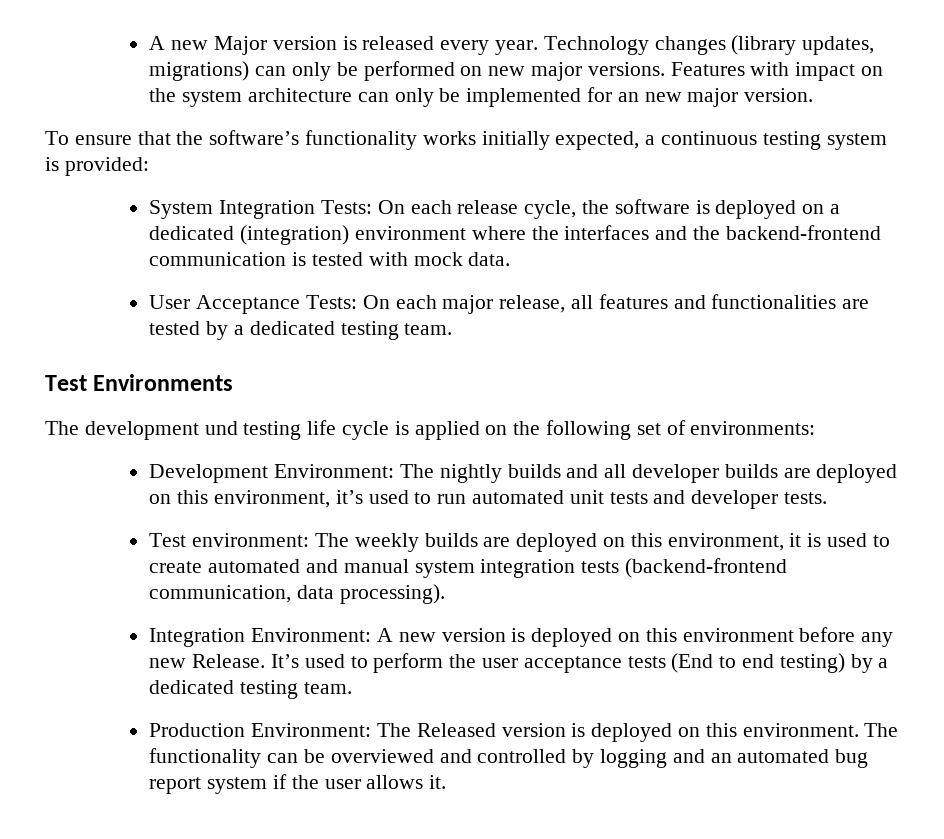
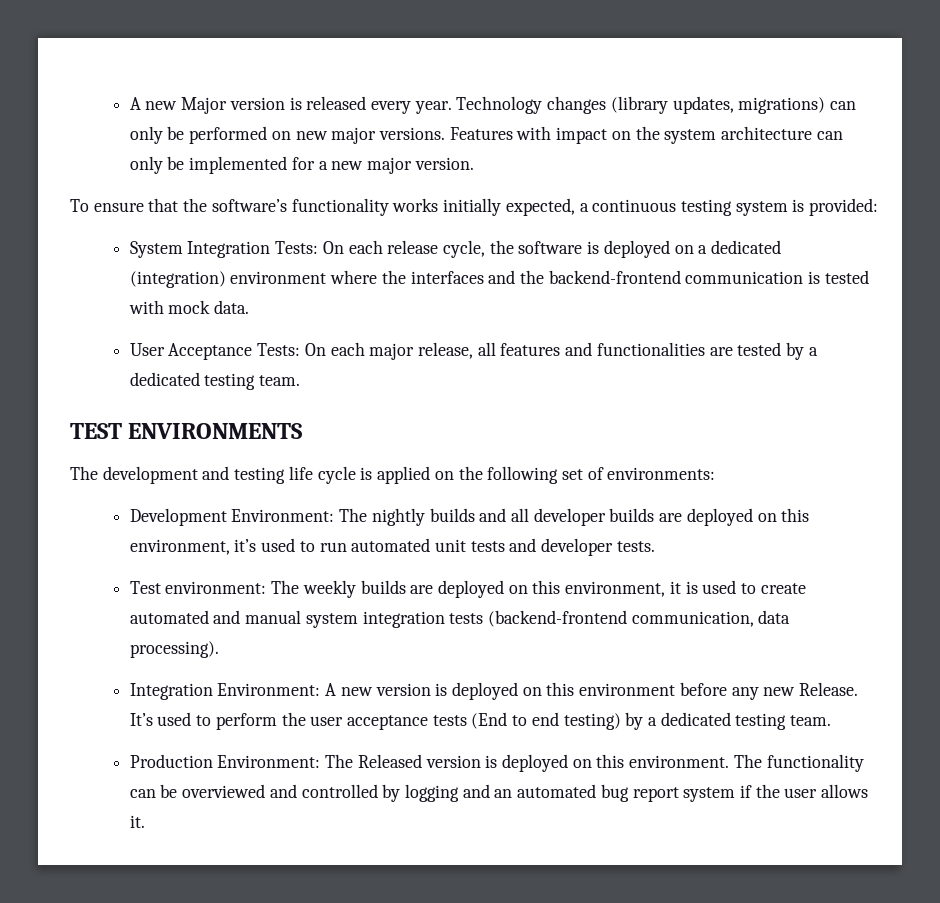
- Features with impact on the system architecture can only be implemented for an new major version.
+ Features with impact on the system architecture can only be implemented for a new major version.
- Test Environments
+ TEST ENVIRONMENTS
- The development und testing life cycle is applied on the following set of environments:
+ The development and testing life cycle is applied on the following set of environments:

